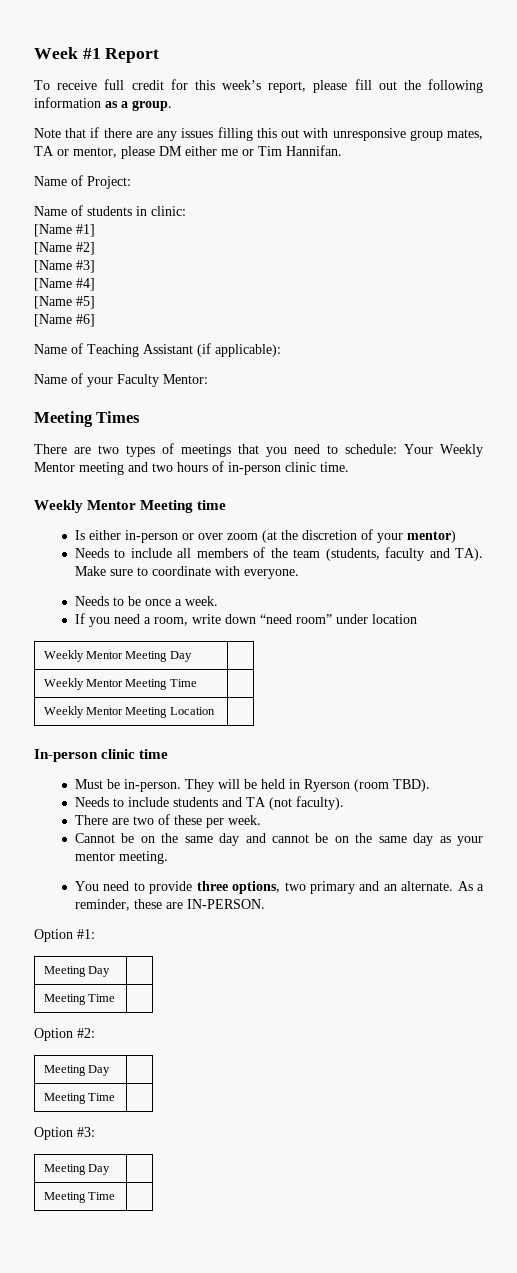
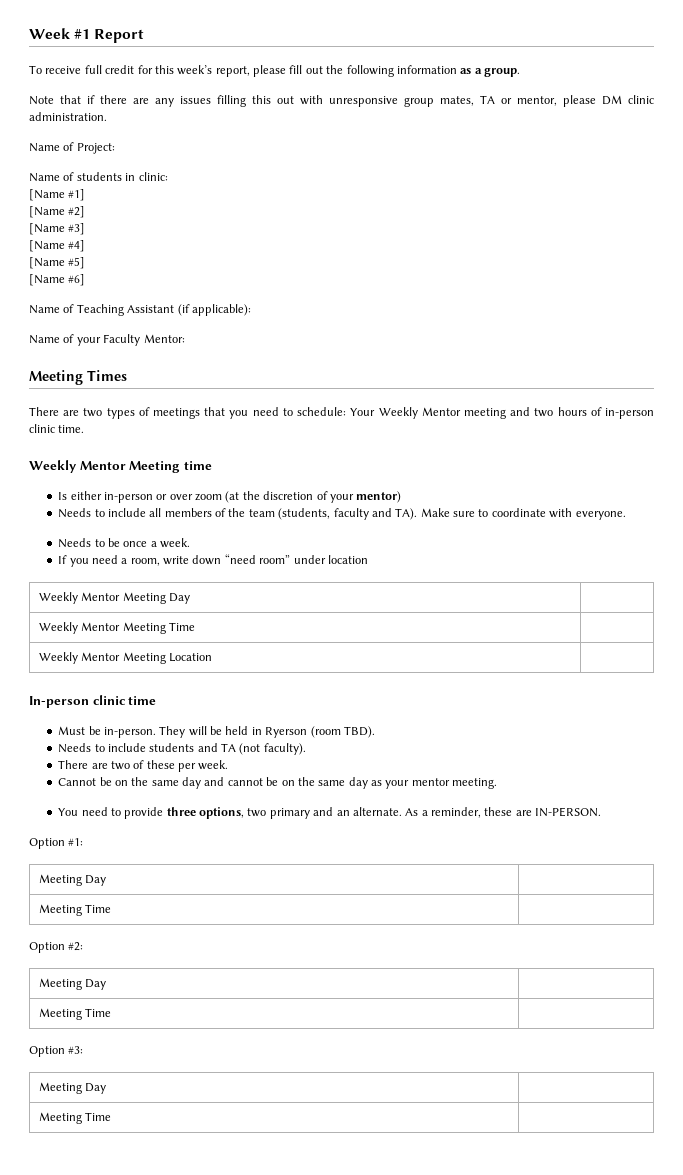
- Note that if there are any issues filling this out with unresponsive group mates, TA or mentor, please DM either me or Tim Hannifan.
+ Note that if there are any issues filling this out with unresponsive group mates, TA or mentor, please DM clinic administration.

